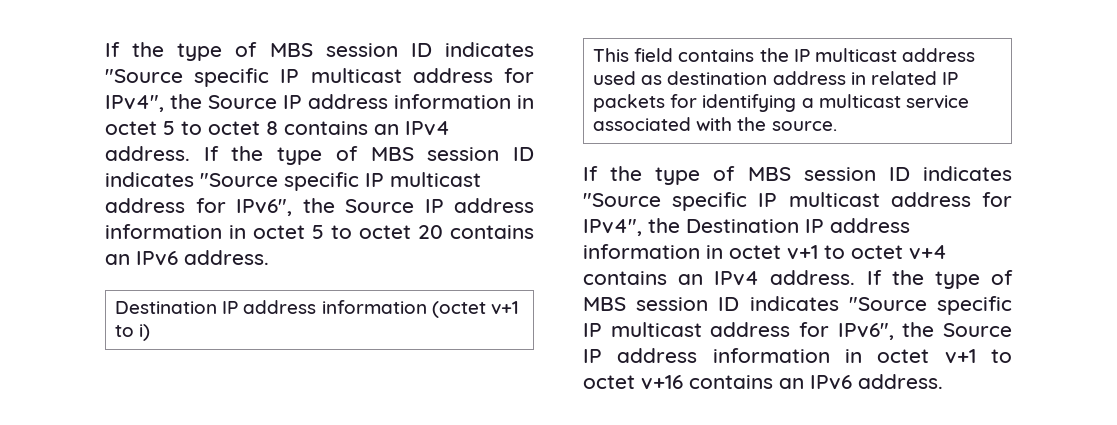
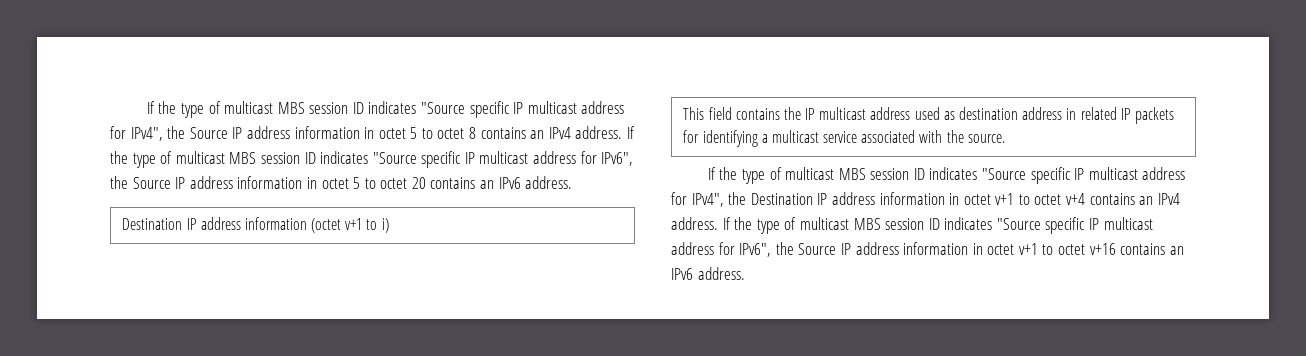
- If the type of MBS session ID indicates "Source specific IP multicast address for IPv4", the Source IP address information in octet 5 to octet 8 contains an IPv4 address.
+ If the type of multicast MBS session ID indicates "Source specific IP multicast address for IPv4", the Source IP address information in octet 5 to octet 8 contains an IPv4 address.
- If the type of MBS session ID indicates "Source specific IP multicast address for IPv6", the Source IP address information in octet 5 to octet 20 contains an IPv6 address.
+ If the type of multicast MBS session ID indicates "Source specific IP multicast address for IPv6", the Source IP address information in octet 5 to octet 20 contains an IPv6 address.
- If the type of MBS session ID indicates "Source specific IP multicast address for IPv4", the Destination IP address information in octet v+1 to octet v+4 contains an IPv4 address.
+ If the type of multicast MBS session ID indicates "Source specific IP multicast address for IPv4", the Destination IP address information in octet v+1 to octet v+4 contains an IPv4 address.
- If the type of MBS session ID indicates "Source specific IP multicast address for IPv6", the Source IP address information in octet v+1 to octet v+16 contains an IPv6 address.
+ If the type of multicast MBS session ID indicates "Source specific IP multicast address for IPv6", the Source IP address information in octet v+1 to octet v+16 contains an IPv6 address.

